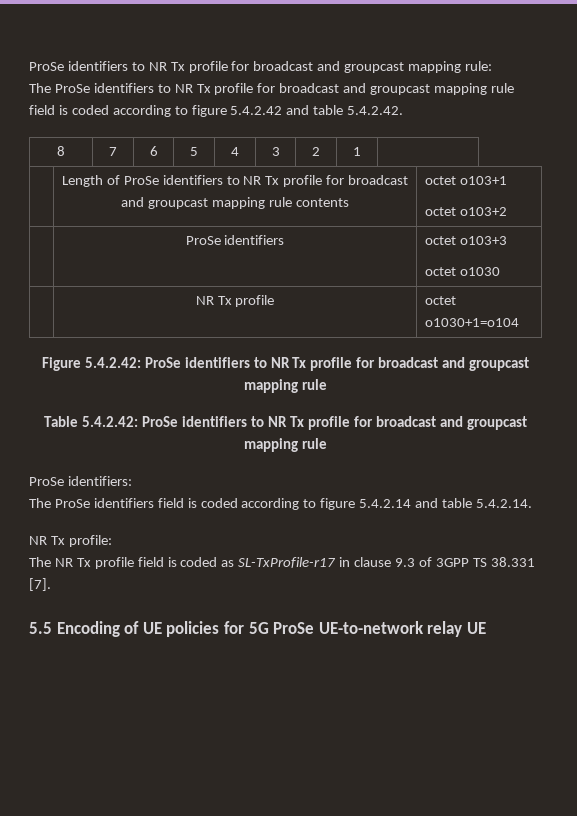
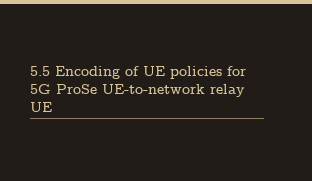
- ProSe identifiers to NR Tx profile for broadcast and groupcast mapping rule:
- The ProSe identifiers to NR Tx profile for broadcast and groupcast mapping rule field is coded according to figure 5.4.2.42 and table 5.4.2.42.
- 8 | 7 | 6 | 5 | 4 | 3 | 2 | 1 |
- | Length of ProSe identifiers to NR Tx profile for broadcast and groupcast mapping rule contents | octet o103+1
- octet o103+2
- | ProSe identifiers | octet o103+3
- octet o1030
- | NR Tx profile | octet o1030+1=o104
- Figure 5.4.2.42: ProSe identifiers to NR Tx profile for broadcast and groupcast mapping rule
- Table 5.4.2.42: ProSe identifiers to NR Tx profile for broadcast and groupcast mapping rule
- ProSe identifiers:
- The ProSe identifiers field is coded according to figure 5.4.2.14 and table 5.4.2.14.
- NR Tx profile:
- The NR Tx profile field is coded as SL-TxProfile-r17 in clause 9.3 of 3GPP TS 38.331 [7].

